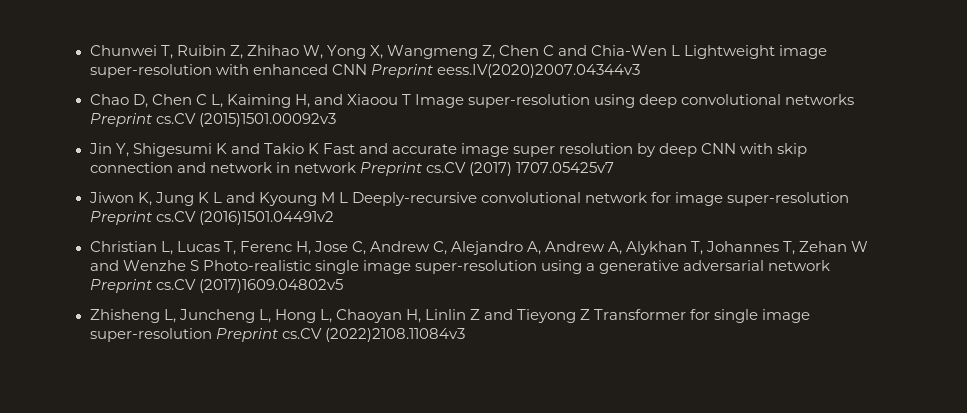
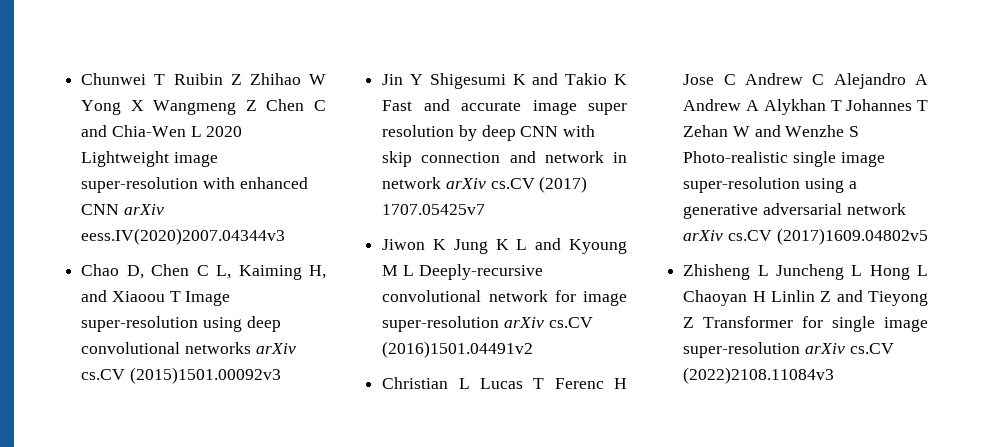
- Chunwei T, Ruibin Z, Zhihao W, Yong X, Wangmeng Z, Chen C and Chia-Wen L Lightweight image super-resolution with enhanced CNN Preprint eess.IV(2020)2007.04344v3
+ Chunwei T Ruibin Z Zhihao W Yong X Wangmeng Z Chen C and Chia-Wen L 2020 Lightweight image super-resolution with enhanced CNN arXiv eess.IV(2020)2007.04344v3
- Chao D, Chen C L, Kaiming H, and Xiaoou T Image super-resolution using deep convolutional networks Preprint cs.CV (2015)1501.00092v3
+ Chao D, Chen C L, Kaiming H, and Xiaoou T Image super-resolution using deep convolutional networks arXiv cs.CV (2015)1501.00092v3
- Jin Y, Shigesumi K and Takio K Fast and accurate image super resolution by deep CNN with skip connection and network in network Preprint cs.CV (2017) 1707.05425v7
+ Jin Y Shigesumi K and Takio K Fast and accurate image super resolution by deep CNN with skip connection and network in network arXiv cs.CV (2017) 1707.05425v7
- Jiwon K, Jung K L and Kyoung M L Deeply-recursive convolutional network for image super-resolution Preprint cs.CV (2016)1501.04491v2
+ Jiwon K Jung K L and Kyoung M L Deeply-recursive convolutional network for image super-resolution arXiv cs.CV (2016)1501.04491v2
- Christian L, Lucas T, Ferenc H, Jose C, Andrew C, Alejandro A, Andrew A, Alykhan T, Johannes T, Zehan W and Wenzhe S Photo-realistic single image super-resolution using a generative adversarial network Preprint cs.CV (2017)1609.04802v5
+ Christian L Lucas T Ferenc H Jose C Andrew C Alejandro A Andrew A Alykhan T Johannes T Zehan W and Wenzhe S Photo-realistic single image super-resolution using a generative adversarial network arXiv cs.CV (2017)1609.04802v5
- Zhisheng L, Juncheng L, Hong L, Chaoyan H, Linlin Z and Tieyong Z Transformer for single image super-resolution Preprint cs.CV (2022)2108.11084v3
+ Zhisheng L Juncheng L Hong L Chaoyan H Linlin Z and Tieyong Z Transformer for single image super-resolution arXiv cs.CV (2022)2108.11084v3

